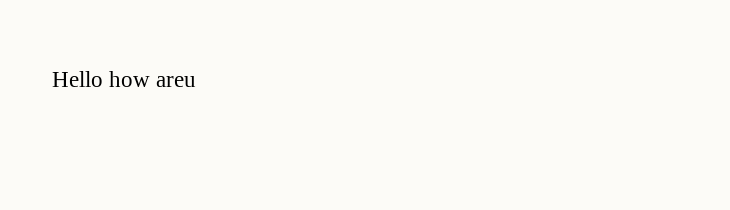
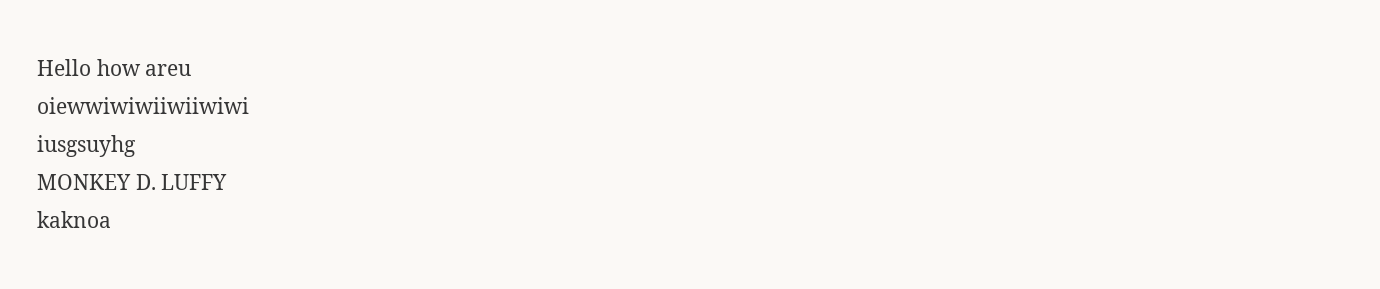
+ oiewwiwiwiiwiiwiwi
+ iusgsuyhg
+ MONKEY D. LUFFY
+ kaknoa

